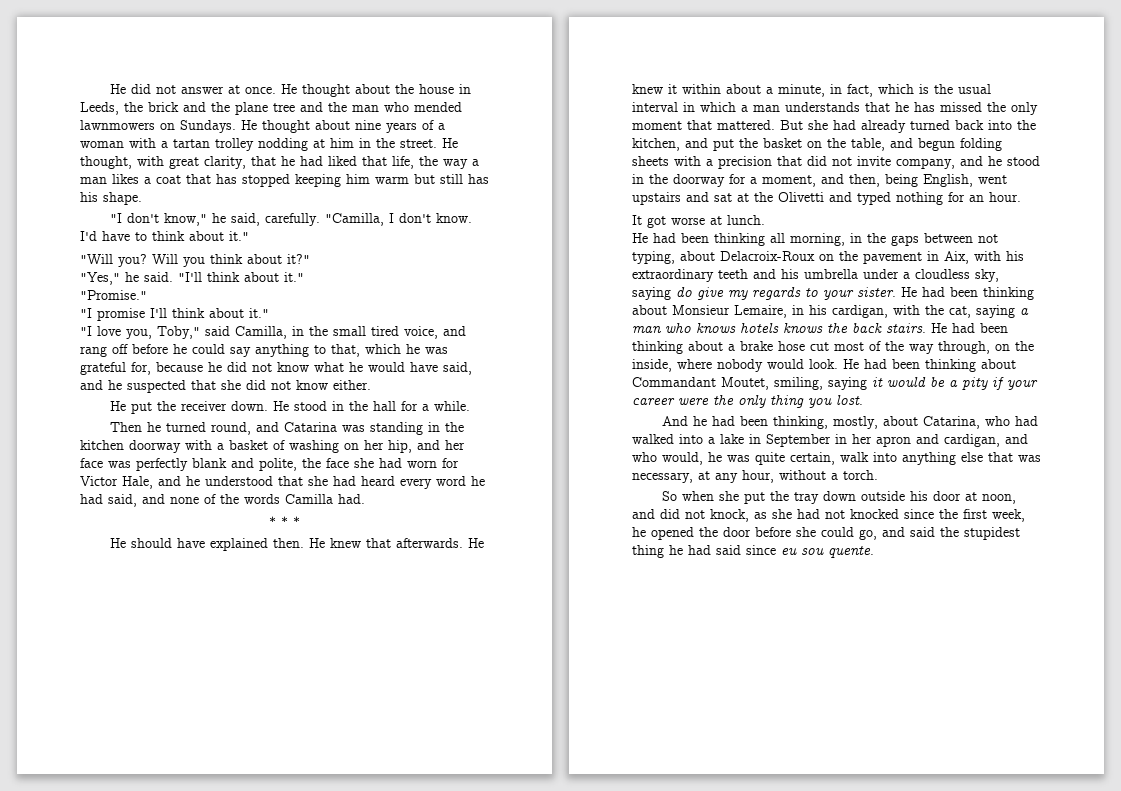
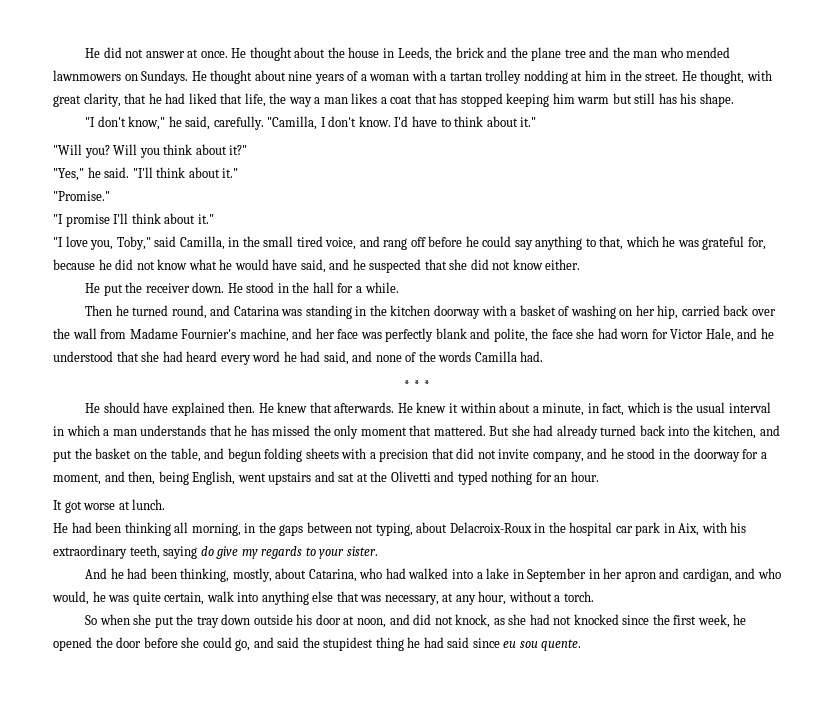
- Then he turned round, and Catarina was standing in the kitchen doorway with a basket of washing on her hip, and her face was perfectly blank and polite, the face she had worn for Victor Hale, and he understood that she had heard every word he had said, and none of the words Camilla had.
+ Then he turned round, and Catarina was standing in the kitchen doorway with a basket of washing on her hip, carried back over the wall from Madame Fournier's machine, and her face was perfectly blank and polite, the face she had worn for Victor Hale, and he understood that she had heard every word he had said, and none of the words Camilla had.
- He had been thinking all morning, in the gaps between not typing, about Delacroix-Roux on the pavement in Aix, with his extraordinary teeth and his umbrella under a cloudless sky, saying do give my regards to your sister. He had been thinking about Monsieur Lemaire, in his cardigan, with the cat, saying a man who knows hotels knows the back stairs. He had been thinking about a brake hose cut most of the way through, on the inside, where nobody would look. He had been thinking about Commandant Moutet, smiling, saying it would be a pity if your career were the only thing you lost.
+ He had been thinking all morning, in the gaps between not typing, about Delacroix-Roux in the hospital car park in Aix, with his extraordinary teeth, saying do give my regards to your sister.

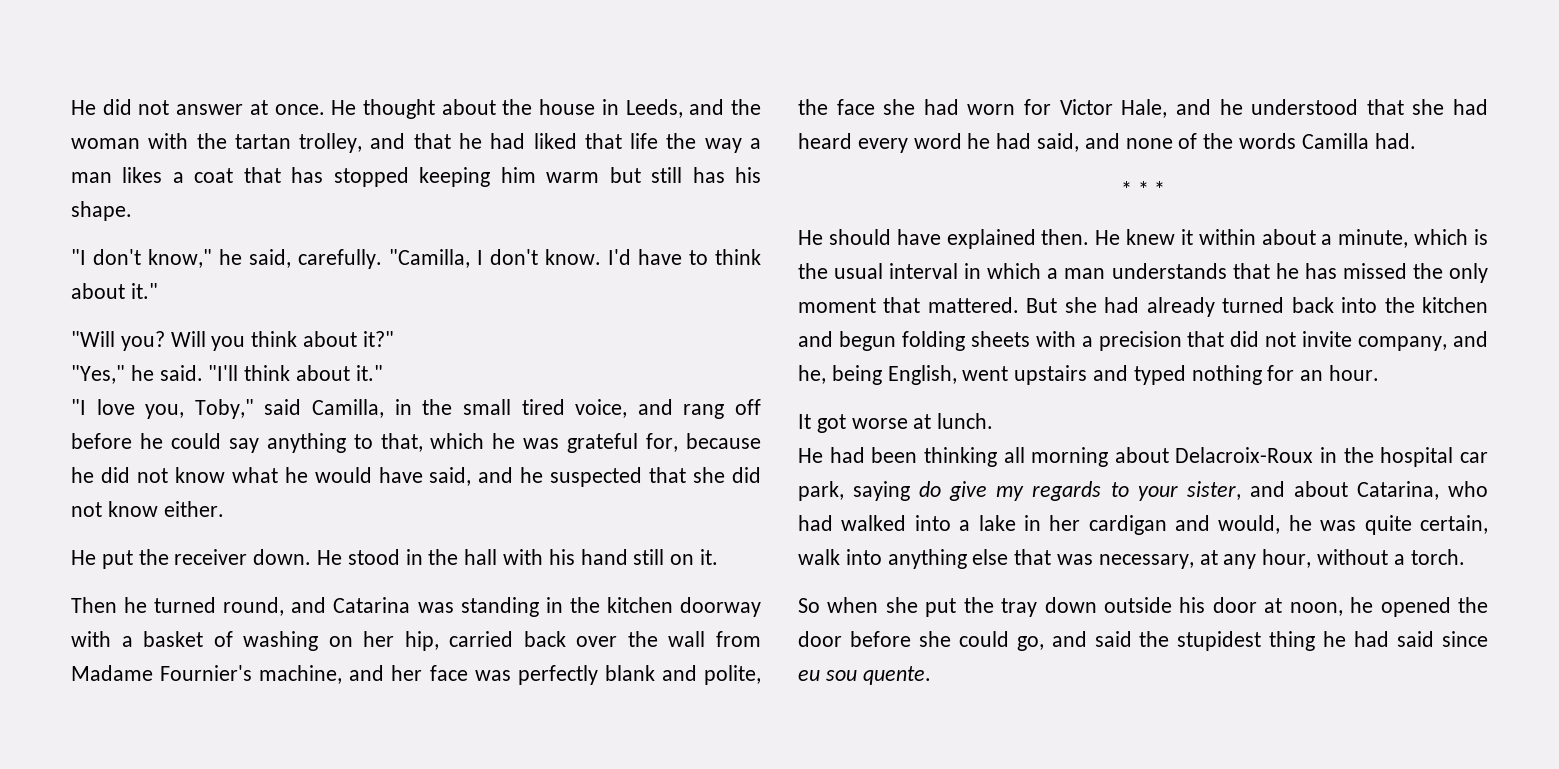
- He thought about the house in Leeds, the brick and the plane tree and the man who mended lawnmowers on Sundays. He thought about nine years of a woman with a tartan trolley nodding at him in the street. He thought, with great clarity, that he had liked that life, the way a man likes a coat that has stopped keeping him warm but still has his shape.
+ He thought about the house in Leeds, and the woman with the tartan trolley, and that he had liked that life the way a man likes a coat that has stopped keeping him warm but still has his shape.
- "Promise."
- "I promise I'll think about it."
- He stood in the hall for a while.
+ He stood in the hall with his hand still on it.
- He knew that afterwards. He knew it within about a minute, in fact, which is the usual interval in which a man understands that he has missed the only moment that mattered.
+ He knew it within about a minute, which is the usual interval in which a man understands that he has missed the only moment that mattered.
- But she had already turned back into the kitchen, and put the basket on the table, and begun folding sheets with a precision that did not invite company, and he stood in the doorway for a moment, and then, being English, went upstairs and sat at the Olivetti and typed nothing for an hour.
+ But she had already turned back into the kitchen and begun folding sheets with a precision that did not invite company, and he, being English, went upstairs and typed nothing for an hour.
- He had been thinking all morning, in the gaps between not typing, about Delacroix-Roux in the hospital car park in Aix, with his extraordinary teeth, saying do give my regards to your sister.
- And he had been thinking, mostly, about Catarina, who had walked into a lake in September in her apron and cardigan, and who would, he was quite certain, walk into anything else that was necessary, at any hour, without a torch.
+ He had been thinking all morning about Delacroix-Roux in the hospital car park, saying do give my regards to your sister, and about Catarina, who had walked into a lake in her cardigan and would, he was quite certain, walk into anything else that was necessary, at any hour, without a torch.
- So when she put the tray down outside his door at noon, and did not knock, as she had not knocked since the first week, he opened the door before she could go, and said the stupidest thing he had said since eu sou quente.
+ So when she put the tray down outside his door at noon, he opened the door before she could go, and said the stupidest thing he had said since eu sou quente.

